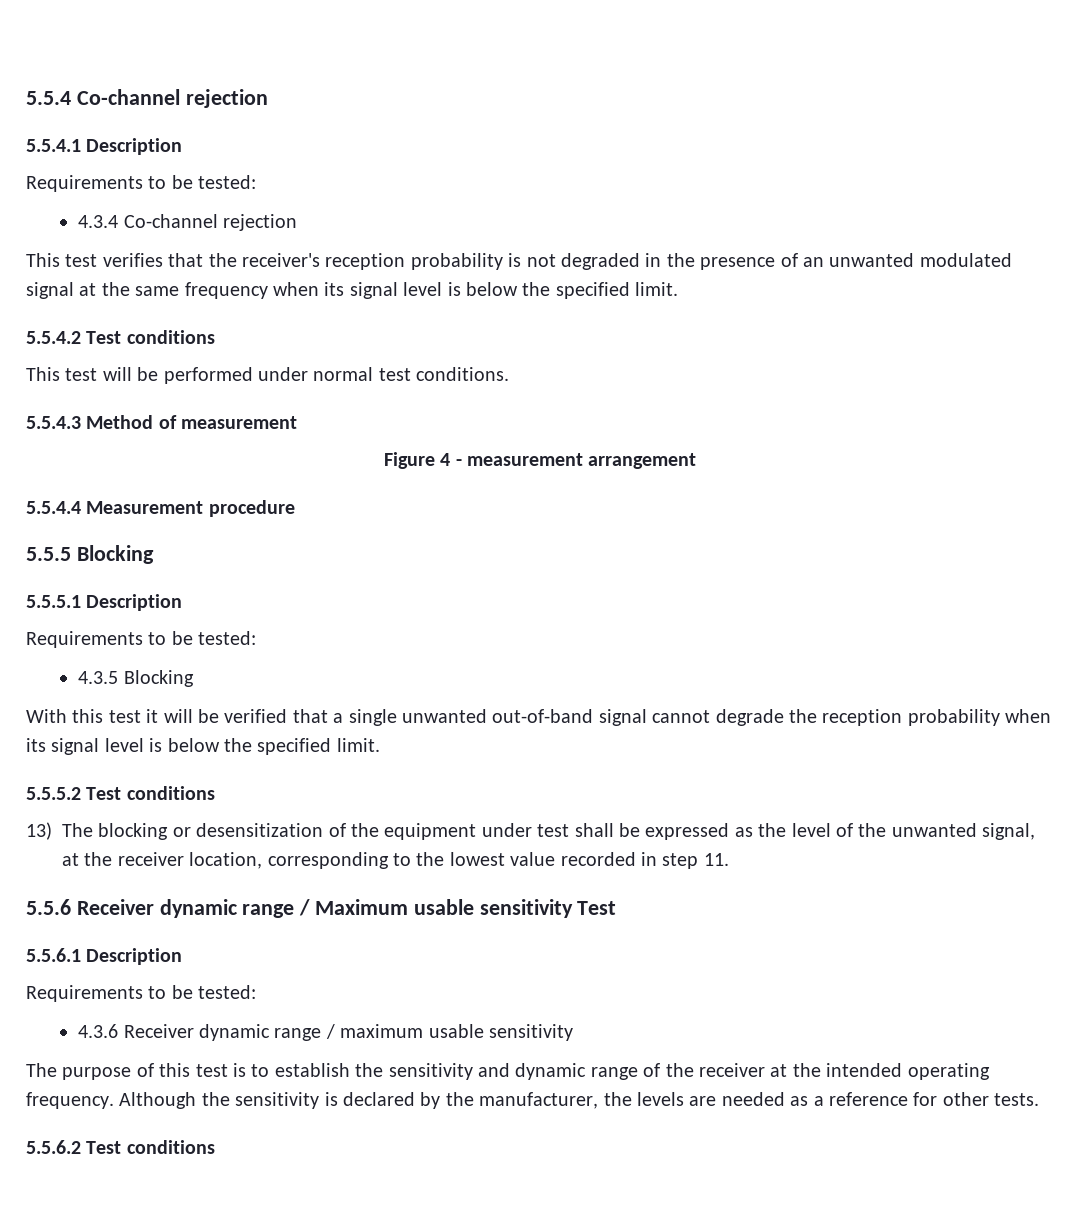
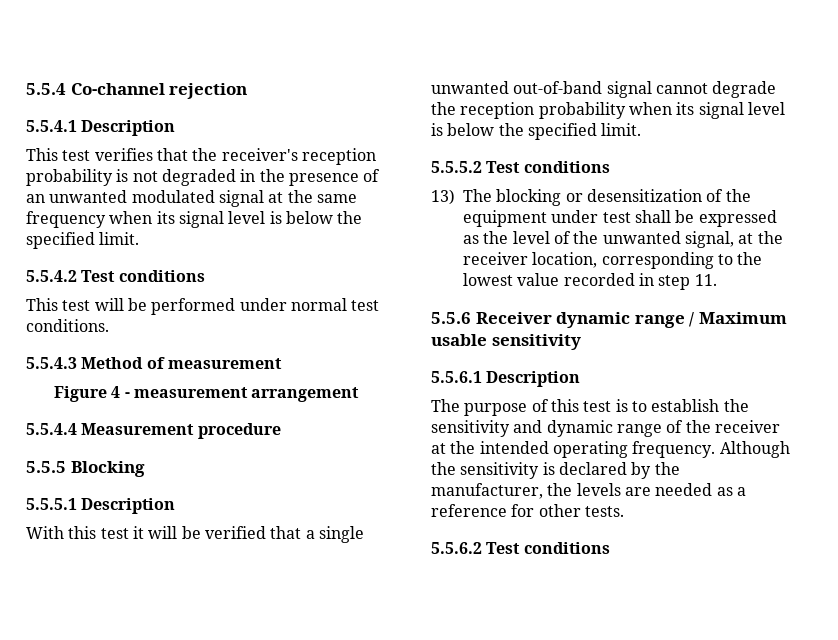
  5.5.4.1 Description
- Requirements to be tested:
- 4.3.4 Co-channel rejection
  5.5.5.1 Description
- Requirements to be tested:
- 4.3.5 Blocking
- 5.5.6 Receiver dynamic range / Maximum usable sensitivity Test
+ 5.5.6 Receiver dynamic range / Maximum usable sensitivity
  5.5.6.1 Description
- Requirements to be tested:
- 4.3.6 Receiver dynamic range / maximum usable sensitivity

